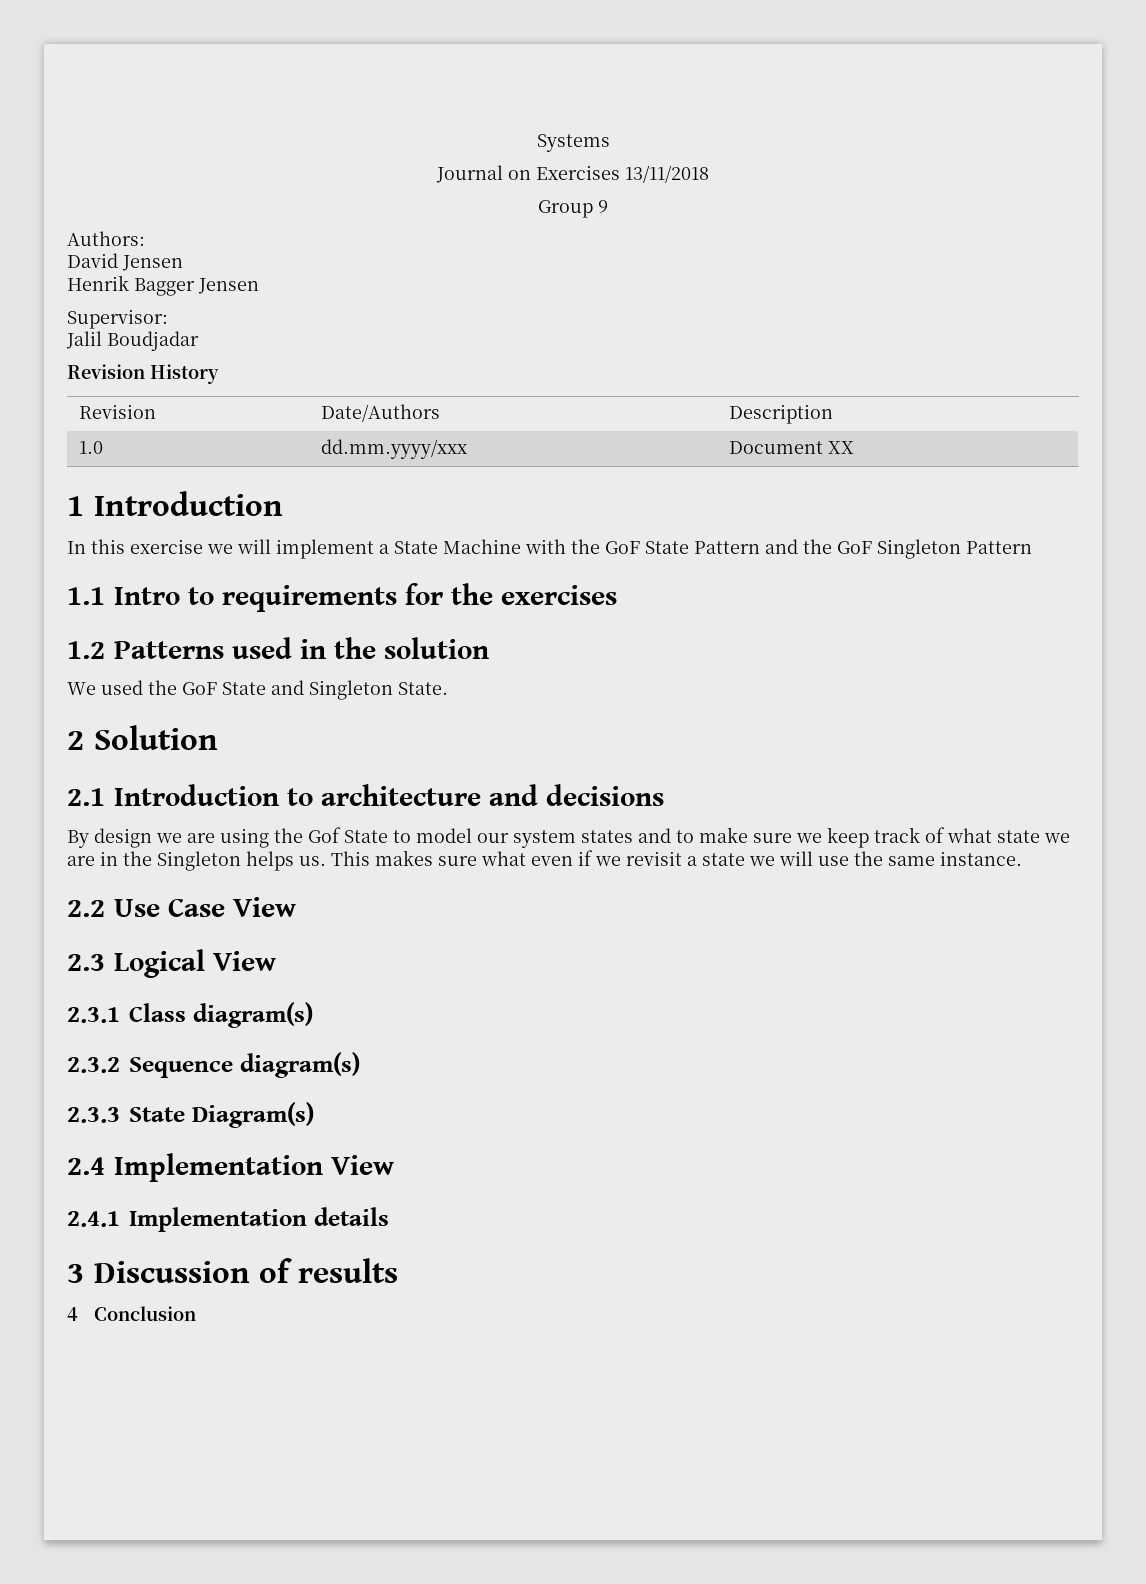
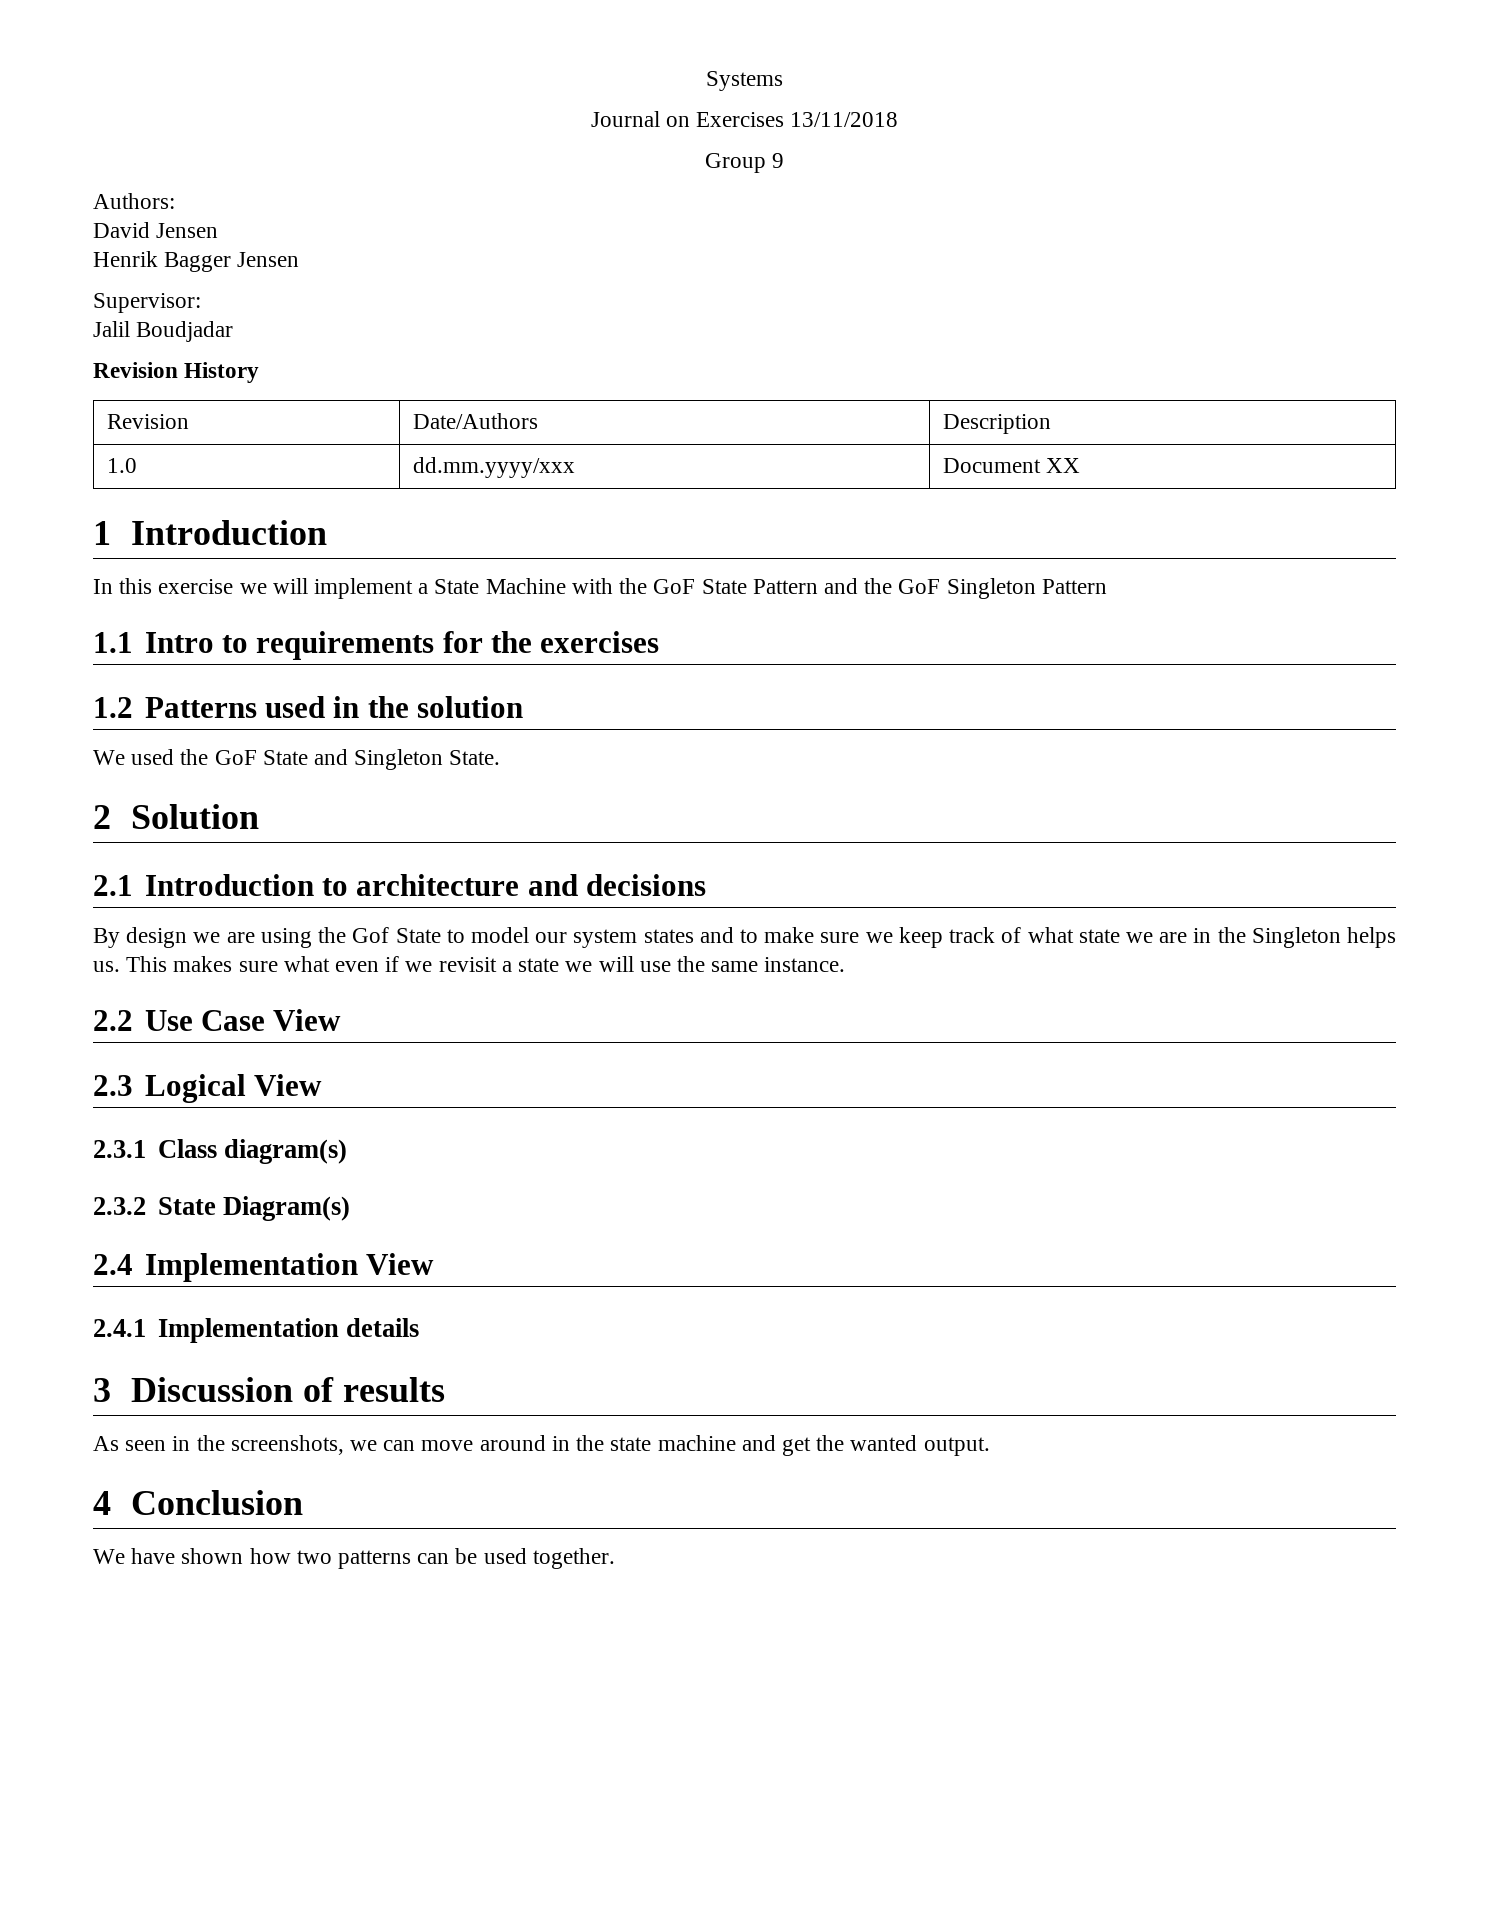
- 2.3.2 Sequence diagram(s)
- 2.3.3 State Diagram(s)
+ 2.3.2 State Diagram(s)
+ As seen in the screenshots, we can move around in the state machine and get the wanted output.
  4 Conclusion
+ We have shown how two patterns can be used together.

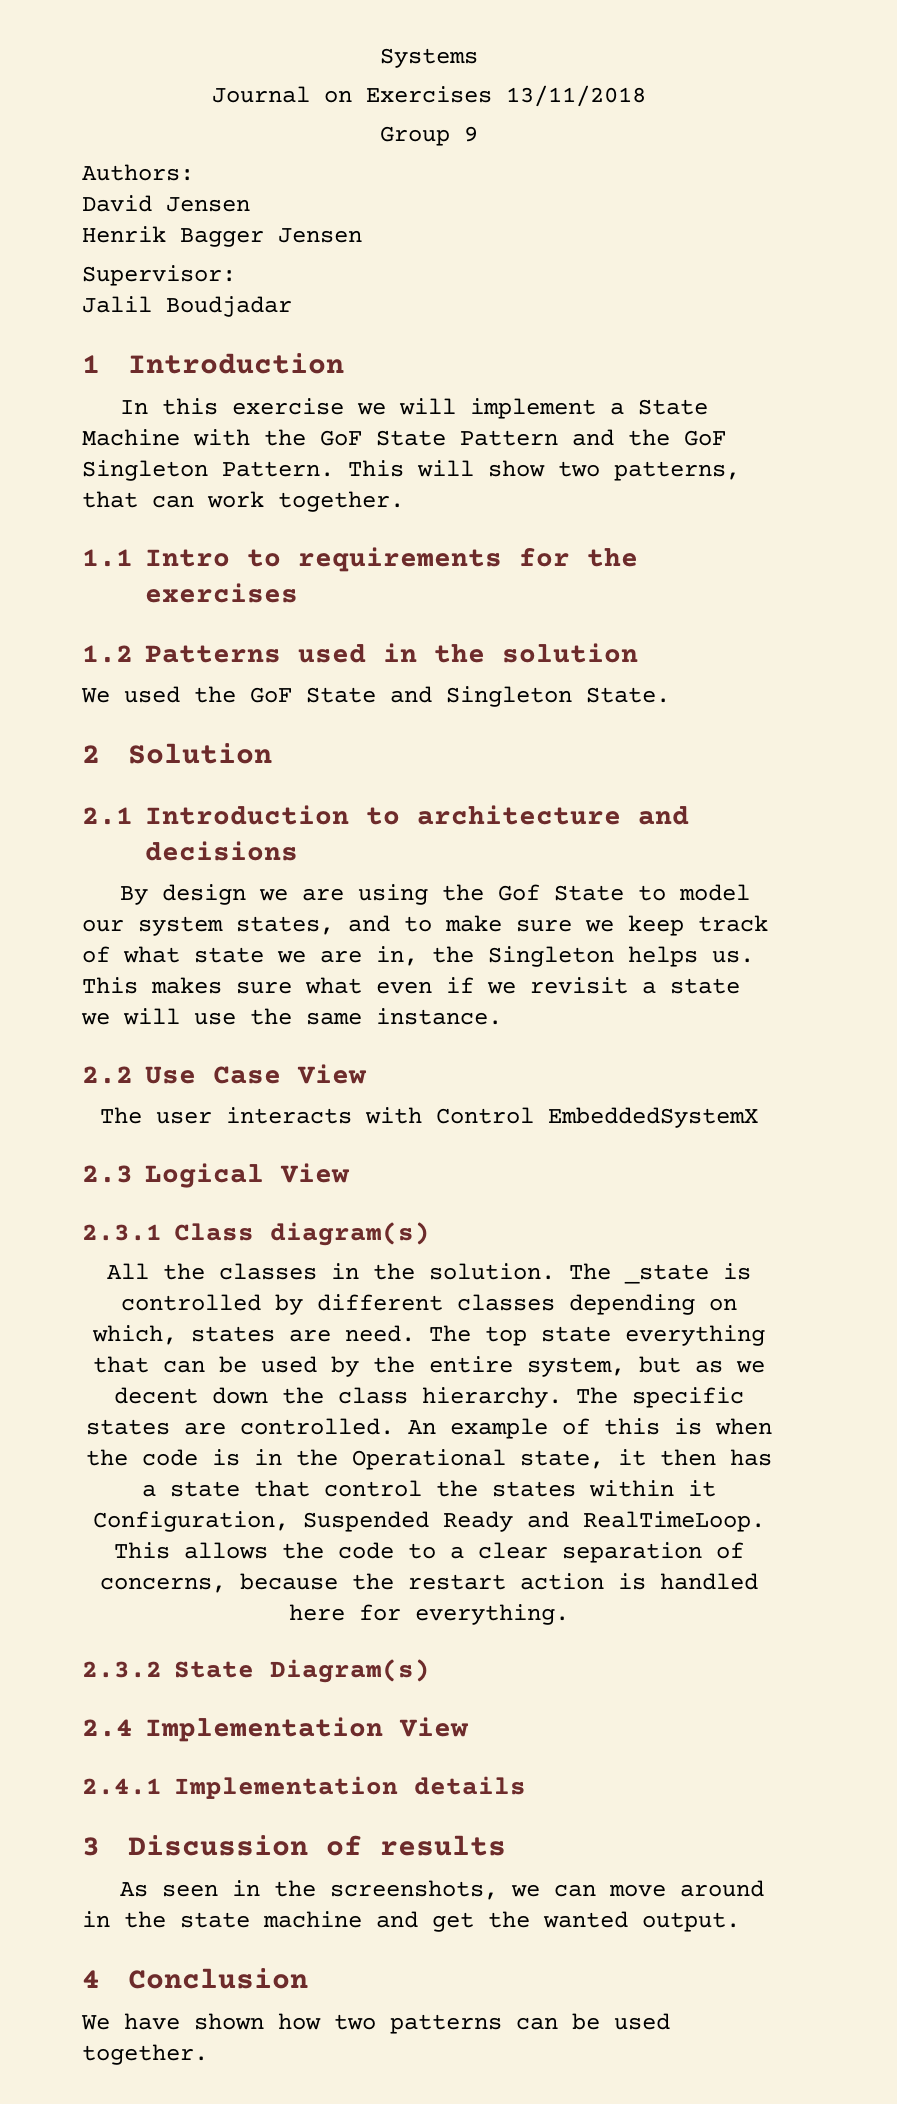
- Revision History
- Revision | Date/Authors | Description
- 1.0 | dd.mm.yyyy/xxx | Document XX
- In this exercise we will implement a State Machine with the GoF State Pattern and the GoF Singleton Pattern
+ In this exercise we will implement a State Machine with the GoF State Pattern and the GoF Singleton Pattern. This will show two patterns, that can work together.
- By design we are using the Gof State to model our system states and to make sure we keep track of what state we are in the Singleton helps us.
+ By design we are using the Gof State to model our system states, and to make sure we keep track of what state we are in, the Singleton helps us.
+ The user interacts with Control EmbeddedSystemX
+ All the classes in the solution. The _state is controlled by different classes depending on which, states are need. The top state everything that can be used by the entire system, but as we decent down the class hierarchy. The specific states are controlled. An example of this is when the code is in the Operational state, it then has a state that control the states within it Configuration, Suspended Ready and RealTimeLoop. This allows the code to a clear separation of concerns, because the restart action is handled here for everything.

